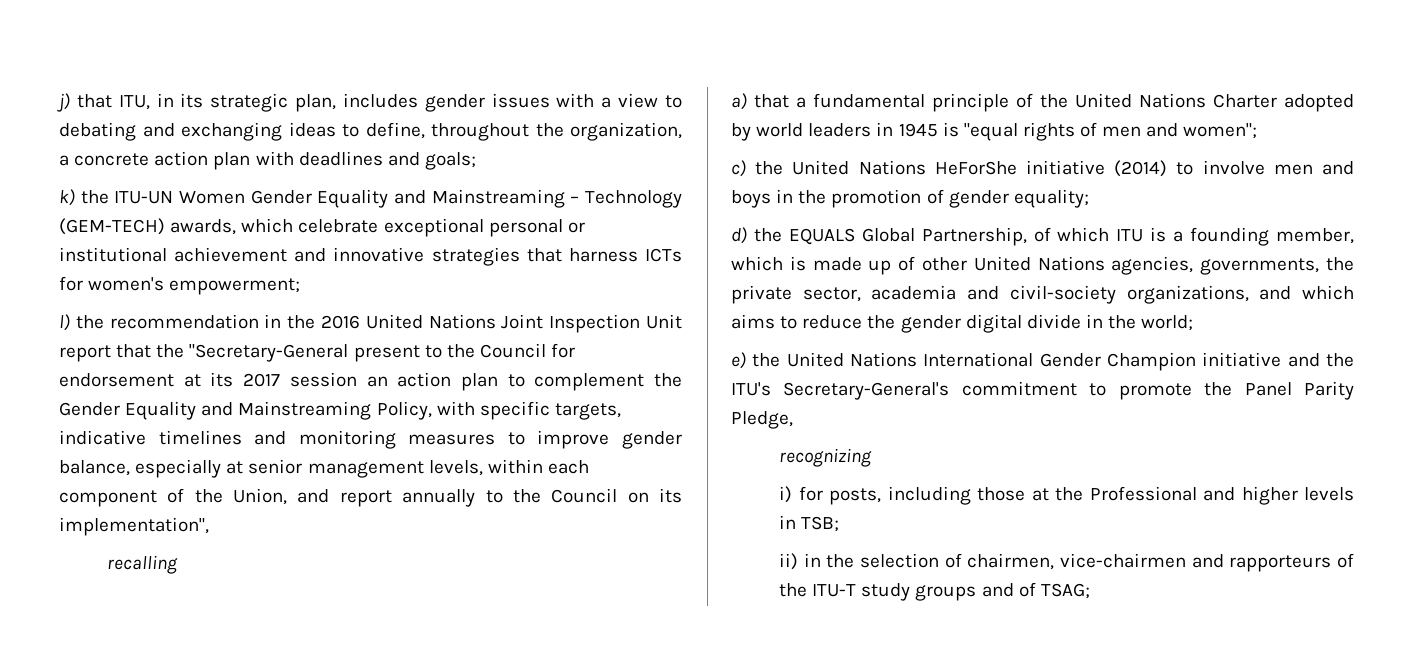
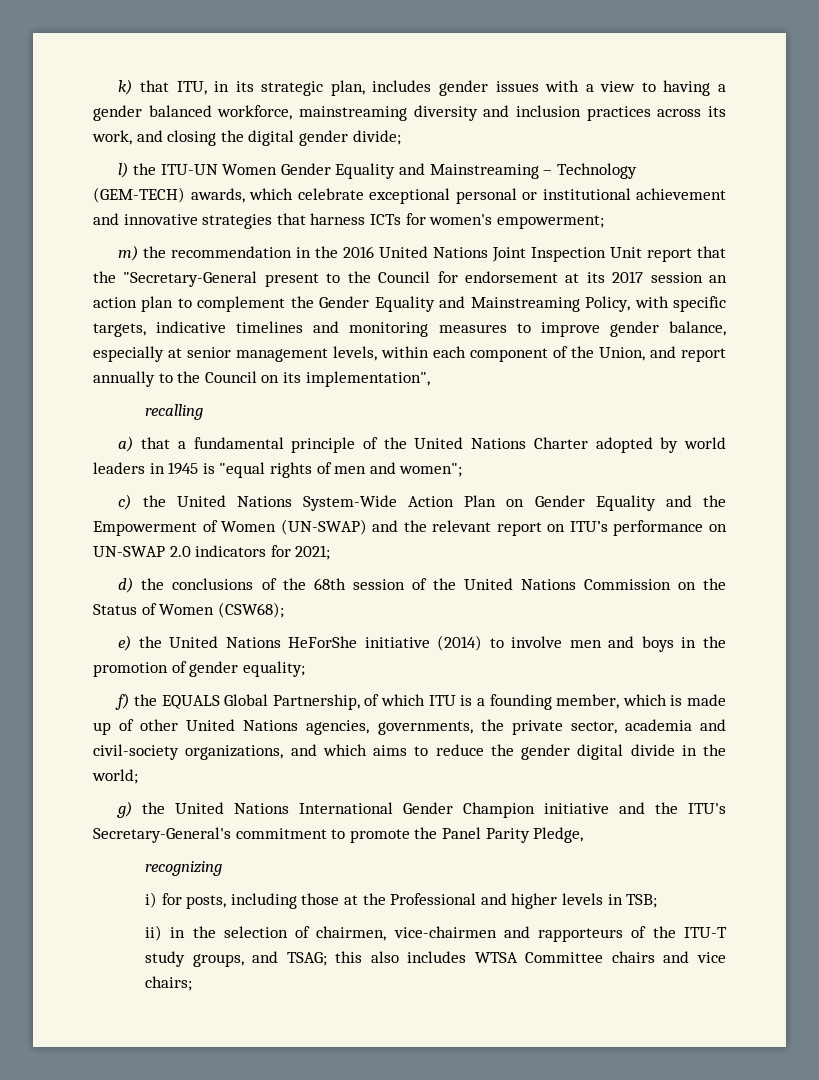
- j) that ITU, in its strategic plan, includes gender issues with a view to debating and exchanging ideas to define, throughout the organization, a concrete action plan with deadlines and goals;
- k) the ITU-UN Women Gender Equality and Mainstreaming – Technology (GEM-TECH) awards, which celebrate exceptional personal or institutional achievement and innovative strategies that harness ICTs for women's empowerment;
+ k) that ITU, in its strategic plan, includes gender issues with a view to having a gender balanced workforce, mainstreaming diversity and inclusion practices across its work, and closing the digital gender divide;
+ l) the ITU-UN Women Gender Equality and Mainstreaming – Technology (GEM-TECH) awards, which celebrate exceptional personal or institutional achievement and innovative strategies that harness ICTs for women's empowerment;
- l) the recommendation in the 2016 United Nations Joint Inspection Unit report that the "Secretary-General present to the Council for endorsement at its 2017 session an action plan to complement the Gender Equality and Mainstreaming Policy, with specific targets, indicative timelines and monitoring measures to improve gender balance, especially at senior management levels, within each component of the Union, and report annually to the Council on its implementation",
+ m) the recommendation in the 2016 United Nations Joint Inspection Unit report that the "Secretary-General present to the Council for endorsement at its 2017 session an action plan to complement the Gender Equality and Mainstreaming Policy, with specific targets, indicative timelines and monitoring measures to improve gender balance, especially at senior management levels, within each component of the Union, and report annually to the Council on its implementation",
- c) the United Nations HeForShe initiative (2014) to involve men and boys in the promotion of gender equality;
+ c) the United Nations System-Wide Action Plan on Gender Equality and the Empowerment of Women (UN-SWAP) and the relevant report on ITU’s performance on UN-SWAP 2.0 indicators for 2021;
+ d) the conclusions of the 68th session of the United Nations Commission on the Status of Women (CSW68);
+ e) the United Nations HeForShe initiative (2014) to involve men and boys in the promotion of gender equality;
- d) the EQUALS Global Partnership, of which ITU is a founding member, which is made up of other United Nations agencies, governments, the private sector, academia and civil-society organizations, and which aims to reduce the gender digital divide in the world;
+ f) the EQUALS Global Partnership, of which ITU is a founding member, which is made up of other United Nations agencies, governments, the private sector, academia and civil-society organizations, and which aims to reduce the gender digital divide in the world;
- e) the United Nations International Gender Champion initiative and the ITU's Secretary-General's commitment to promote the Panel Parity Pledge,
+ g) the United Nations International Gender Champion initiative and the ITU's Secretary-General's commitment to promote the Panel Parity Pledge,
- ii) in the selection of chairmen, vice-chairmen and rapporteurs of the ITU-T study groups and of TSAG;
+ ii) in the selection of chairmen, vice-chairmen and rapporteurs of the ITU-T study groups, and TSAG; this also includes WTSA Committee chairs and vice chairs;

